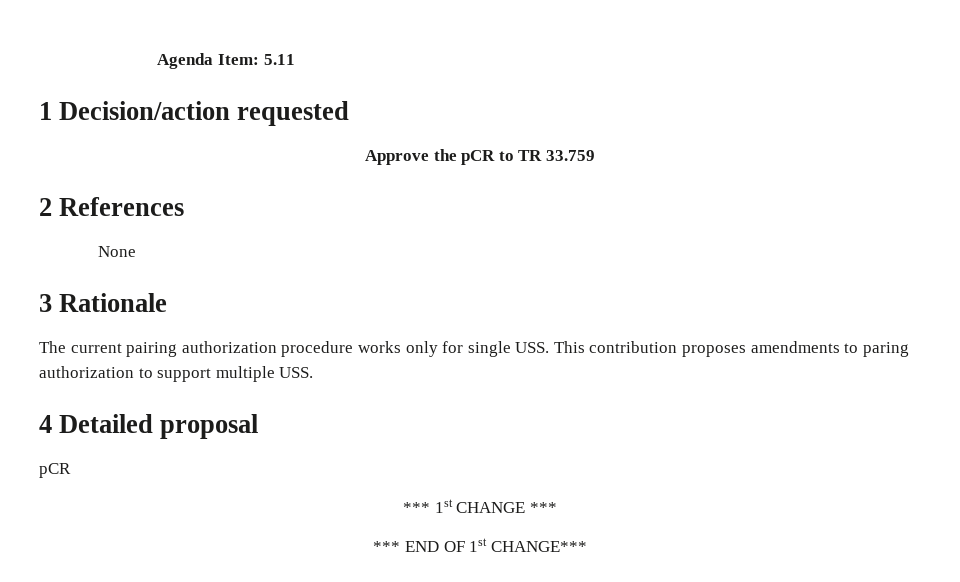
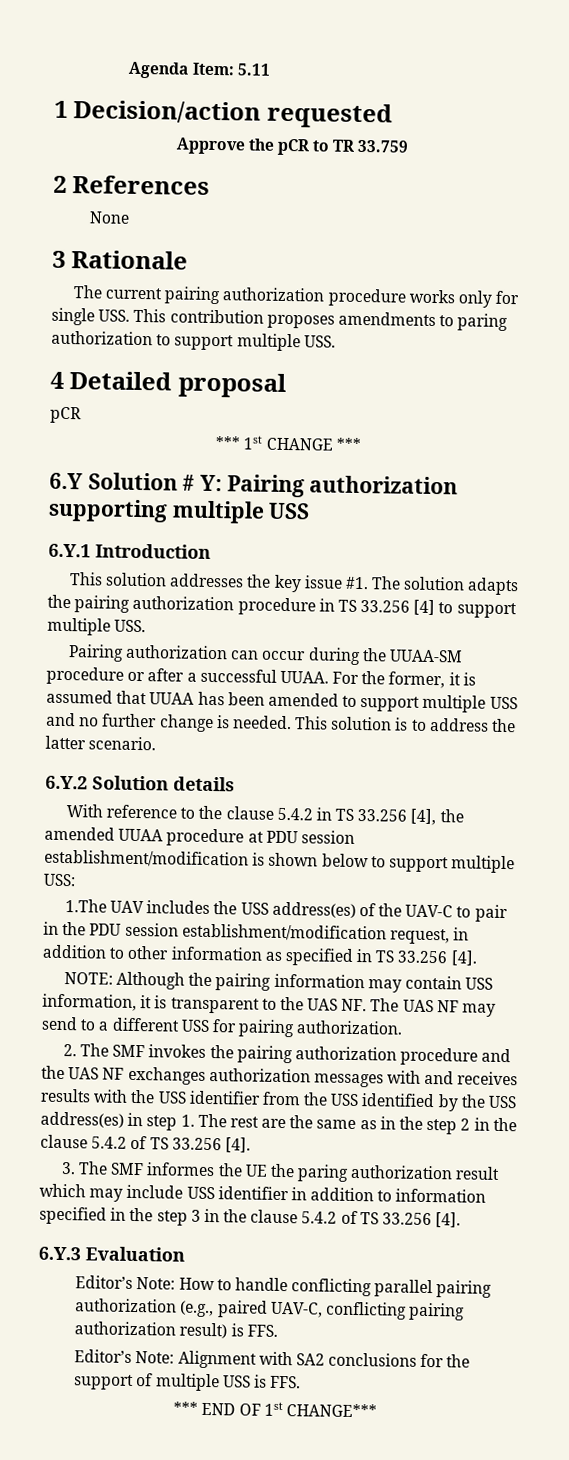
+ 6.Y Solution # Y: Pairing authorization supporting multiple USS
+ 6.Y.1 Introduction
+ This solution addresses the key issue #1. The solution adapts the pairing authorization procedure in TS 33.256 [4] to support multiple USS.
+ Pairing authorization can occur during the UUAA-SM procedure or after a successful UUAA. For the former, it is assumed that UUAA has been amended to support multiple USS and no further change is needed. This solution is to address the latter scenario.
+ 6.Y.2 Solution details
+ With reference to the clause 5.4.2 in TS 33.256 [4], the amended UUAA procedure at PDU session establishment/modification is shown below to support multiple USS:
+ 1.The UAV includes the USS address(es) of the UAV-C to pair in the PDU session establishment/modification request, in addition to other information as specified in TS 33.256 [4].
+ NOTE: Although the pairing information may contain USS information, it is transparent to the UAS NF. The UAS NF may send to a different USS for pairing authorization.
+ 2. The SMF invokes the pairing authorization procedure and the UAS NF exchanges authorization messages with and receives results with the USS identifier from the USS identified by the USS address(es) in step 1. The rest are the same as in the step 2 in the clause 5.4.2 of TS 33.256 [4].
+ 3. The SMF informes the UE the paring authorization result which may include USS identifier in addition to information specified in the step 3 in the clause 5.4.2 of TS 33.256 [4].
+ 6.Y.3 Evaluation
+ Editor’s Note: How to handle conflicting parallel pairing authorization (e.g., paired UAV-C, conflicting pairing authorization result) is FFS.
+ Editor’s Note: Alignment with SA2 conclusions for the support of multiple USS is FFS.

